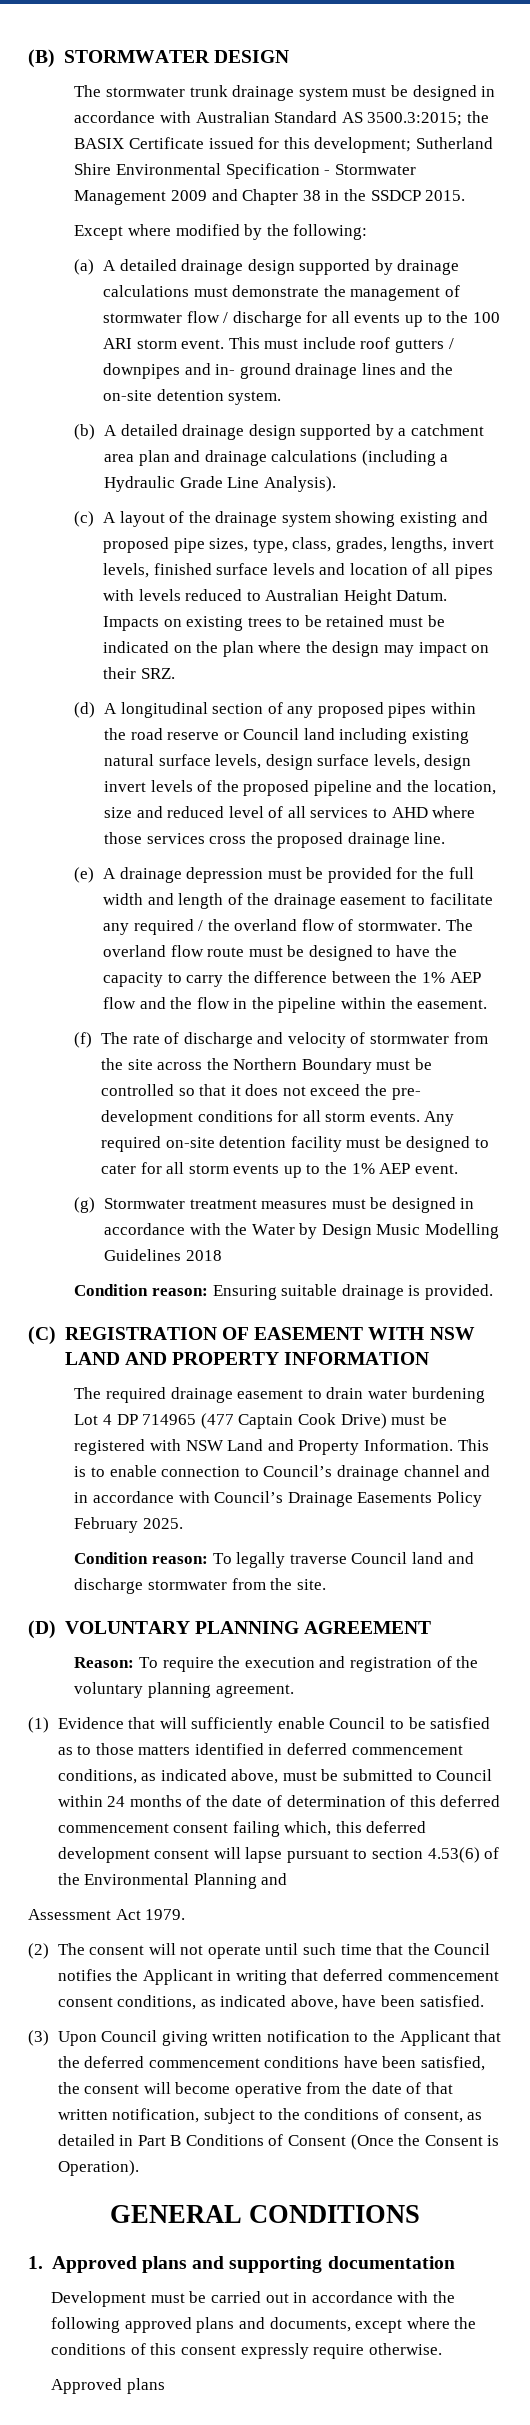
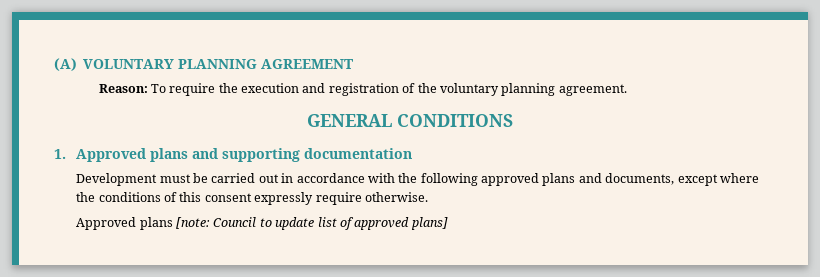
- (B) STORMWATER DESIGN
- The stormwater trunk drainage system must be designed in accordance with Australian Standard AS 3500.3:2015; the BASIX Certificate issued for this development; Sutherland Shire Environmental Specification - Stormwater Management 2009 and Chapter 38 in the SSDCP 2015.
- Except where modified by the following:
- (a) A detailed drainage design supported by drainage calculations must demonstrate the management of stormwater flow / discharge for all events up to the 100 ARI storm event. This must include roof gutters / downpipes and in- ground drainage lines and the on-site detention system.
- (b) A detailed drainage design supported by a catchment area plan and drainage calculations (including a Hydraulic Grade Line Analysis).
- (c) A layout of the drainage system showing existing and proposed pipe sizes, type, class, grades, lengths, invert levels, finished surface levels and location of all pipes with levels reduced to Australian Height Datum. Impacts on existing trees to be retained must be indicated on the plan where the design may impact on their SRZ.
- (d) A longitudinal section of any proposed pipes within the road reserve or Council land including existing natural surface levels, design surface levels, design invert levels of the proposed pipeline and the location, size and reduced level of all services to AHD where those services cross the proposed drainage line.
- (e) A drainage depression must be provided for the full width and length of the drainage easement to facilitate any required / the overland flow of stormwater. The overland flow route must be designed to have the capacity to carry the difference between the 1% AEP flow and the flow in the pipeline within the easement.
- (f) The rate of discharge and velocity of stormwater from the site across the Northern Boundary must be controlled so that it does not exceed the pre- development conditions for all storm events. Any required on-site detention facility must be designed to cater for all storm events up to the 1% AEP event.
- (g) Stormwater treatment measures must be designed in accordance with the Water by Design Music Modelling Guidelines 2018
- Condition reason: Ensuring suitable drainage is provided.
- (C) REGISTRATION OF EASEMENT WITH NSW LAND AND PROPERTY INFORMATION
- The required drainage easement to drain water burdening Lot 4 DP 714965 (477 Captain Cook Drive) must be registered with NSW Land and Property Information. This is to enable connection to Council’s drainage channel and in accordance with Council’s Drainage Easements Policy February 2025.
- Condition reason: To legally traverse Council land and discharge stormwater from the site.
- (D) VOLUNTARY PLANNING AGREEMENT
+ (A) VOLUNTARY PLANNING AGREEMENT
- (1) Evidence that will sufficiently enable Council to be satisfied as to those matters identified in deferred commencement conditions, as indicated above, must be submitted to Council within 24 months of the date of determination of this deferred commencement consent failing which, this deferred development consent will lapse pursuant to section 4.53(6) of the Environmental Planning and
- Assessment Act 1979.
- (2) The consent will not operate until such time that the Council notifies the Applicant in writing that deferred commencement consent conditions, as indicated above, have been satisfied.
- (3) Upon Council giving written notification to the Applicant that the deferred commencement conditions have been satisfied, the consent will become operative from the date of that written notification, subject to the conditions of consent, as detailed in Part B Conditions of Consent (Once the Consent is Operation).
  Development must be carried out in accordance with the following approved plans and documents, except where the conditions of this consent expressly require otherwise.
- Approved plans
+ Approved plans [note: Council to update list of approved plans]

